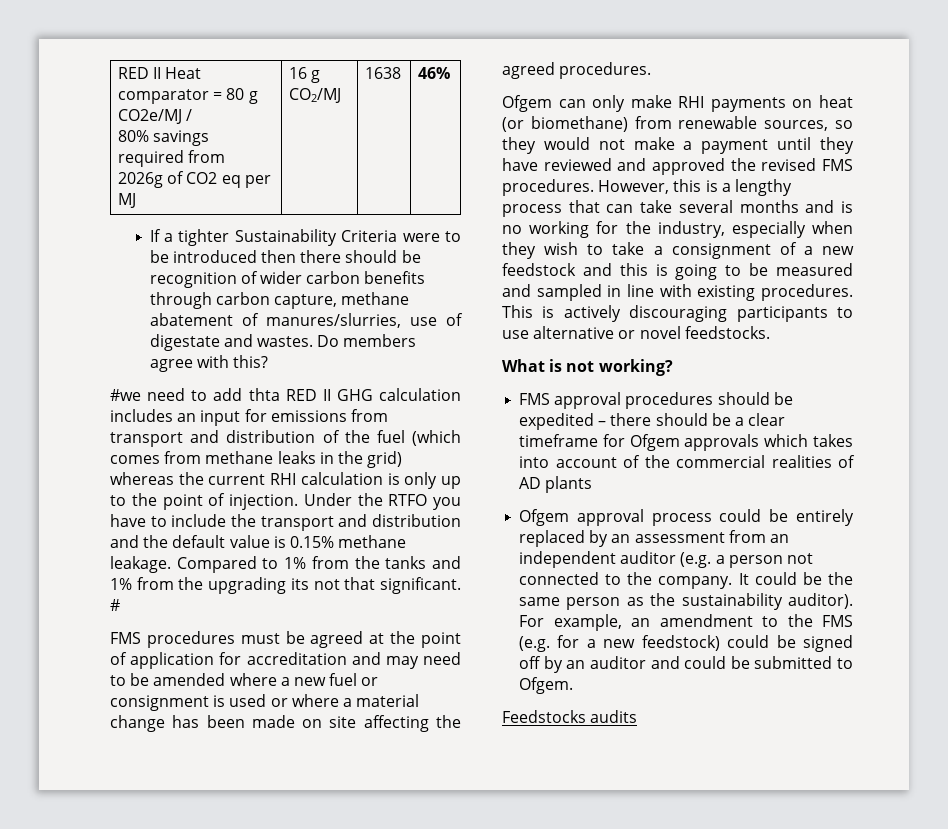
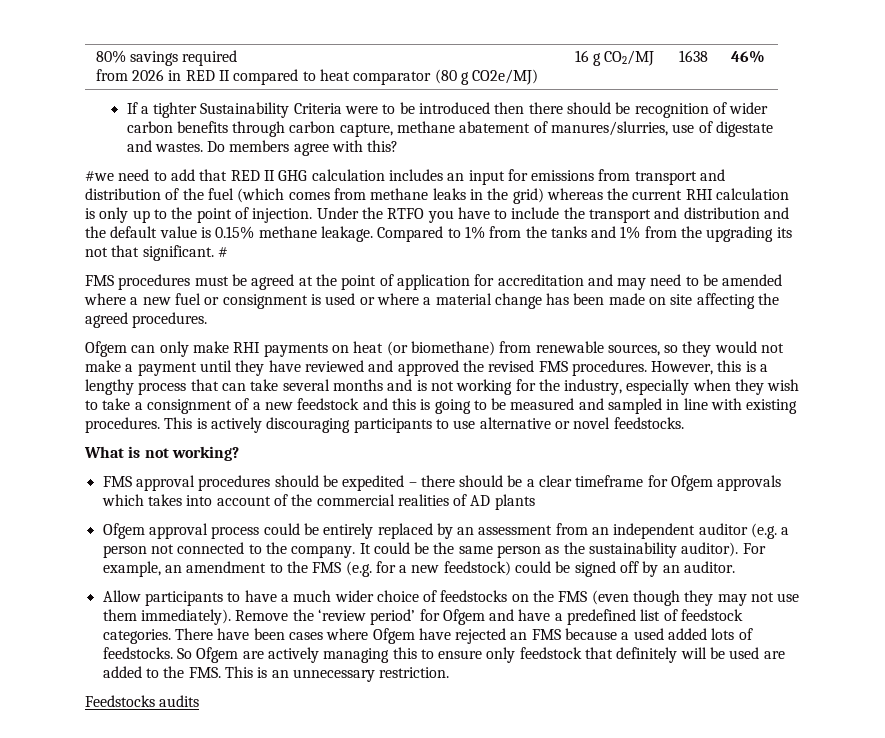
- RED II Heat comparator = 80 g CO2e/MJ /
- 80% savings required from 2026g of CO2 eq per MJ | 16 g CO2/MJ | 1638 | 46%
+ 80% savings required
+ from 2026 in RED II compared to heat comparator (80 g CO2e/MJ) | 16 g CO2/MJ | 1638 | 46%
- #we need to add thta RED II GHG calculation includes an input for emissions from transport and distribution of the fuel (which comes from methane leaks in the grid) whereas the current RHI calculation is only up to the point of injection.
+ #we need to add that RED II GHG calculation includes an input for emissions from transport and distribution of the fuel (which comes from methane leaks in the grid) whereas the current RHI calculation is only up to the point of injection.
- However, this is a lengthy process that can take several months and is no working for the industry, especially when they wish to take a consignment of a new feedstock and this is going to be measured and sampled in line with existing procedures.
+ However, this is a lengthy process that can take several months and is not working for the industry, especially when they wish to take a consignment of a new feedstock and this is going to be measured and sampled in line with existing procedures.
- For example, an amendment to the FMS (e.g. for a new feedstock) could be signed off by an auditor and could be submitted to Ofgem.
+ For example, an amendment to the FMS (e.g. for a new feedstock) could be signed off by an auditor.
+ Allow participants to have a much wider choice of feedstocks on the FMS (even though they may not use them immediately). Remove the ‘review period’ for Ofgem and have a predefined list of feedstock categories. There have been cases where Ofgem have rejected an FMS because a used added lots of feedstocks. So Ofgem are actively managing this to ensure only feedstock that definitely will be used are added to the FMS. This is an unnecessary restriction.

